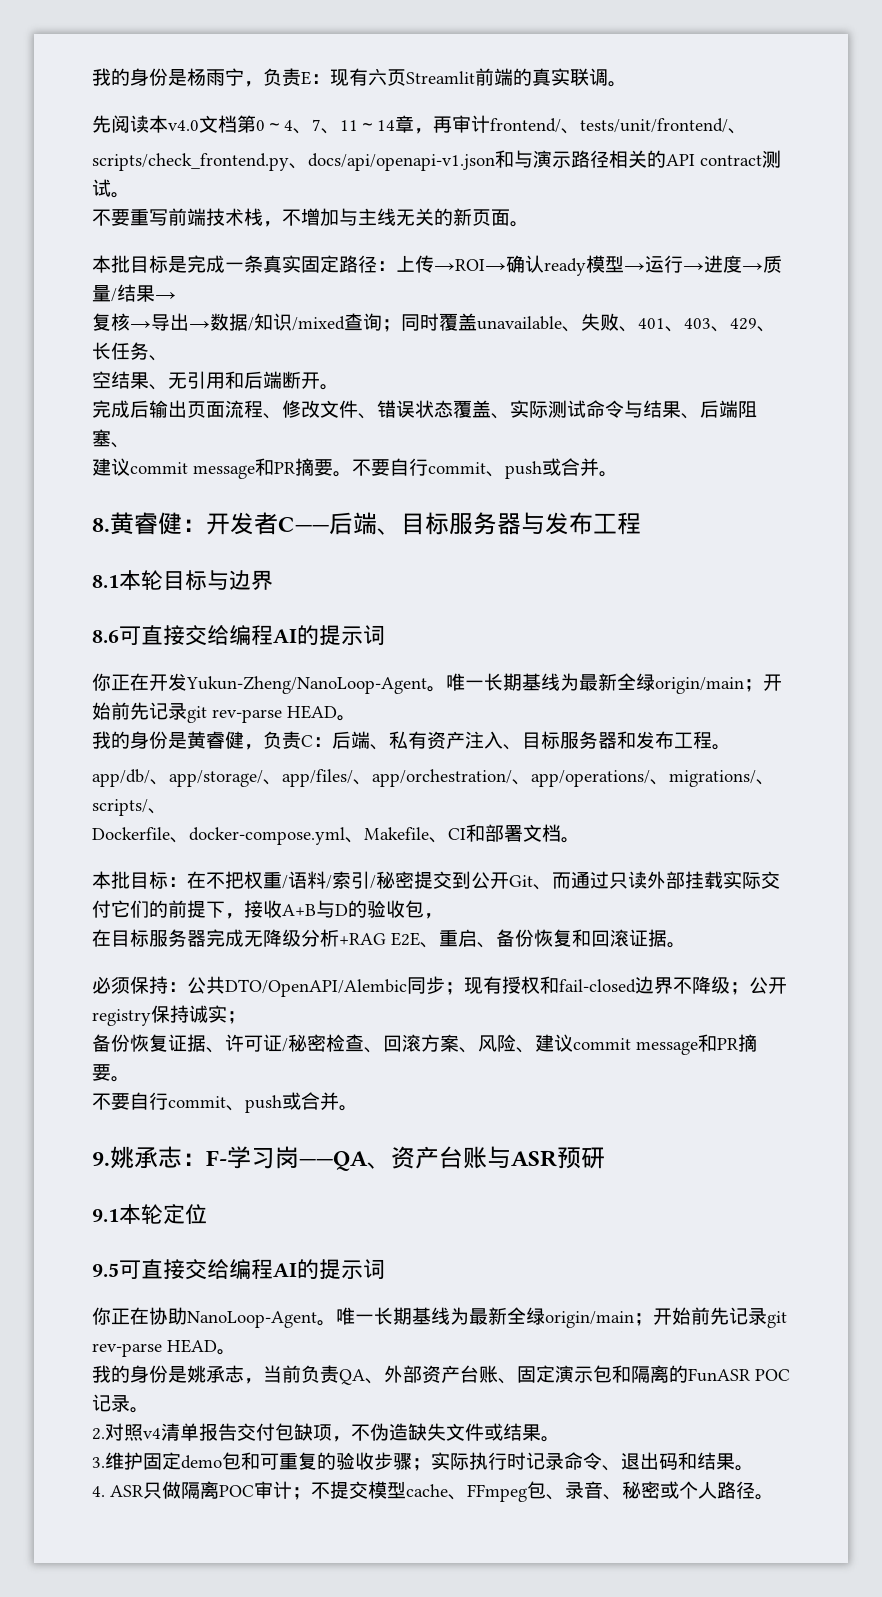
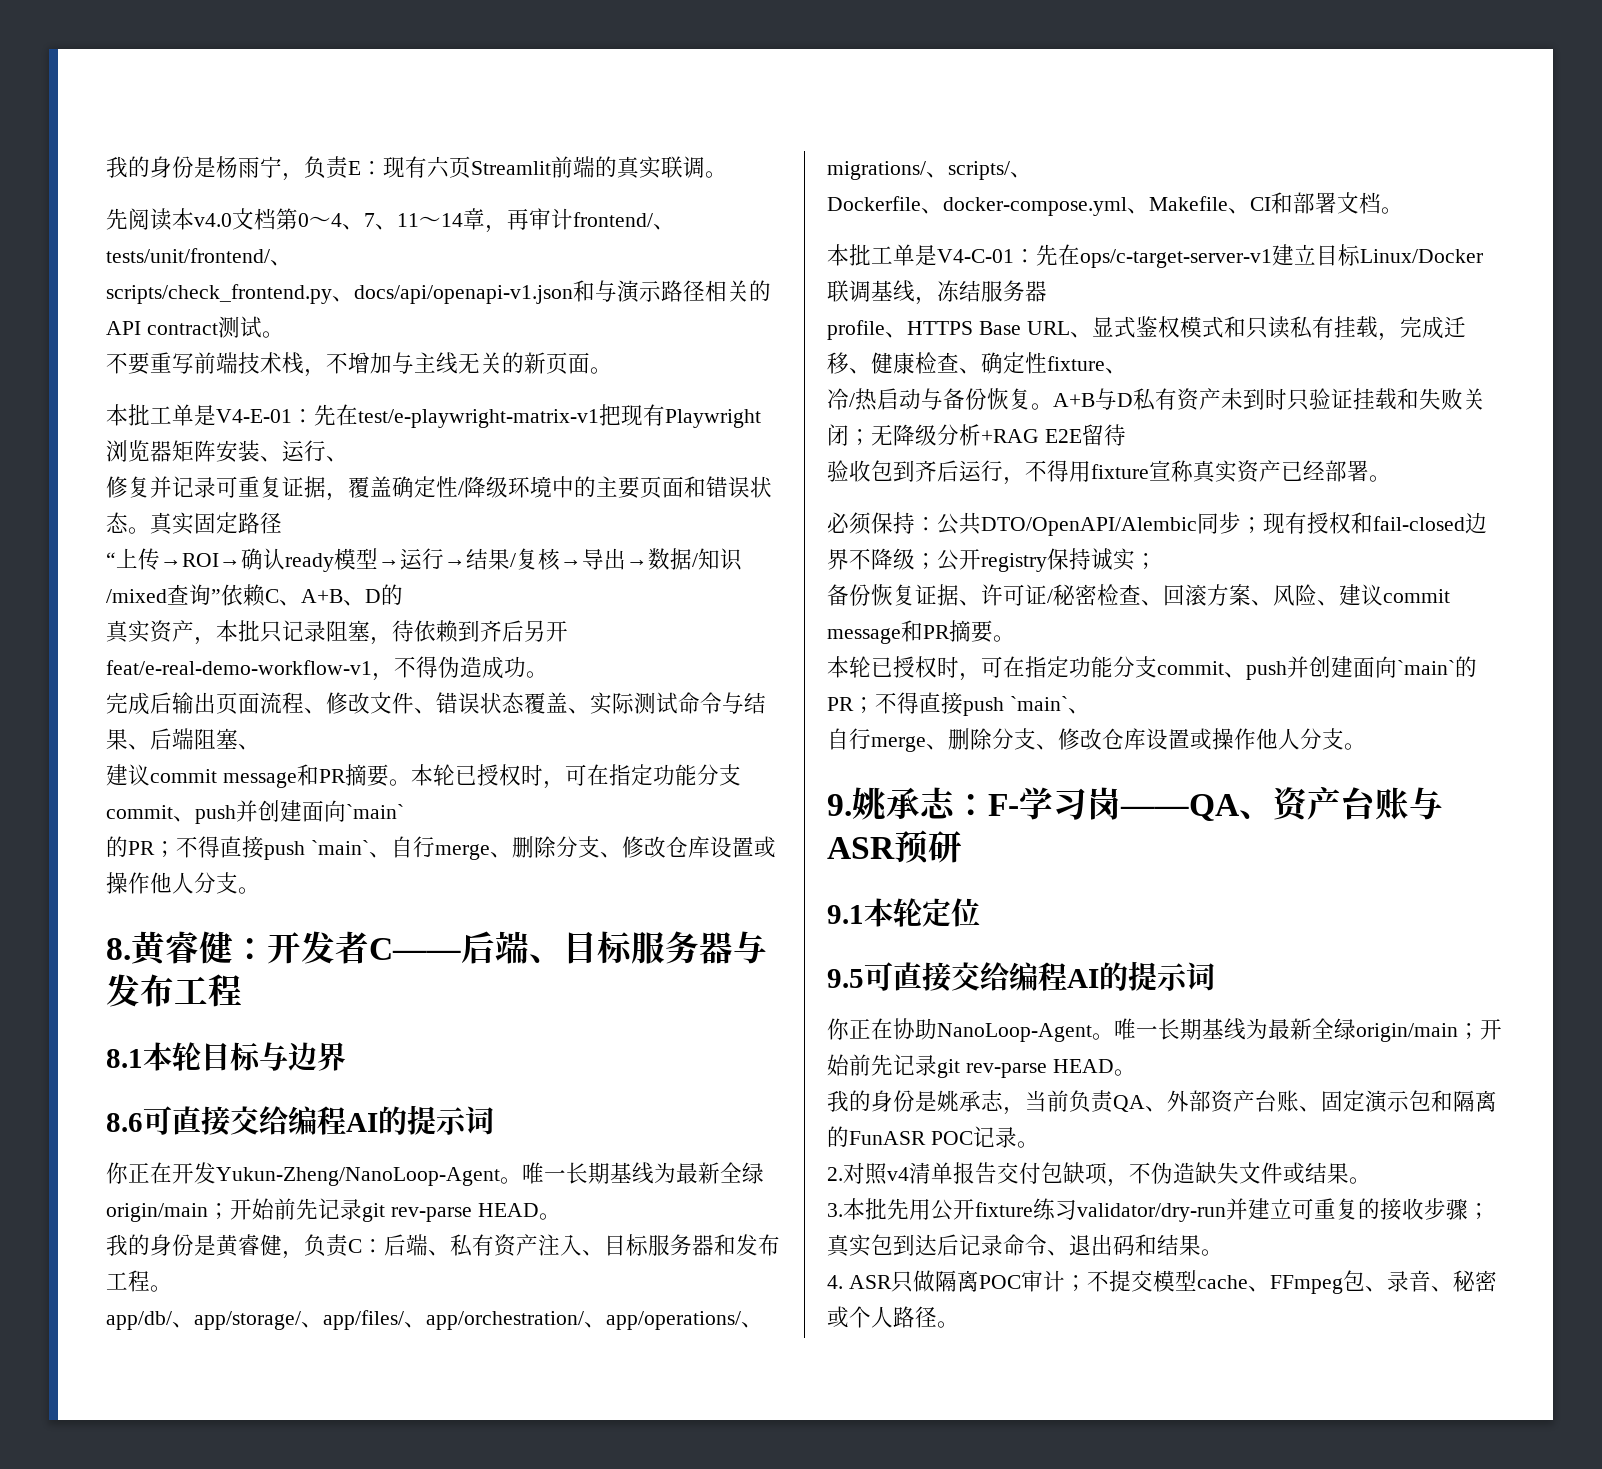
- 本批目标是完成一条真实固定路径：上传→ROI→确认ready模型→运行→进度→质量/结果→
- 复核→导出→数据/知识/mixed查询；同时覆盖unavailable、失败、401、403、429、长任务、
- 空结果、无引用和后端断开。
+ 本批工单是V4-E-01：先在test/e-playwright-matrix-v1把现有Playwright浏览器矩阵安装、运行、
+ 修复并记录可重复证据，覆盖确定性/降级环境中的主要页面和错误状态。真实固定路径
+ “上传→ROI→确认ready模型→运行→结果/复核→导出→数据/知识/mixed查询”依赖C、A+B、D的
+ 真实资产，本批只记录阻塞，待依赖到齐后另开feat/e-real-demo-workflow-v1，不得伪造成功。
- 建议commit message和PR摘要。不要自行commit、push或合并。
+ 建议commit message和PR摘要。本轮已授权时，可在指定功能分支commit、push并创建面向`main`
+ 的PR；不得直接push `main`、自行merge、删除分支、修改仓库设置或操作他人分支。
- 本批目标：在不把权重/语料/索引/秘密提交到公开Git、而通过只读外部挂载实际交付它们的前提下，接收A+B与D的验收包，
- 在目标服务器完成无降级分析+RAG E2E、重启、备份恢复和回滚证据。
+ 本批工单是V4-C-01：先在ops/c-target-server-v1建立目标Linux/Docker联调基线，冻结服务器
+ profile、HTTPS Base URL、显式鉴权模式和只读私有挂载，完成迁移、健康检查、确定性fixture、
+ 冷/热启动与备份恢复。A+B与D私有资产未到时只验证挂载和失败关闭；无降级分析+RAG E2E留待
+ 验收包到齐后运行，不得用fixture宣称真实资产已经部署。
  备份恢复证据、许可证/秘密检查、回滚方案、风险、建议commit message和PR摘要。
- 不要自行commit、push或合并。
+ 本轮已授权时，可在指定功能分支commit、push并创建面向`main`的PR；不得直接push `main`、
+ 自行merge、删除分支、修改仓库设置或操作他人分支。
- 3.维护固定demo包和可重复的验收步骤；实际执行时记录命令、退出码和结果。
+ 3.本批先用公开fixture练习validator/dry-run并建立可重复的接收步骤；真实包到达后记录命令、退出码和结果。

